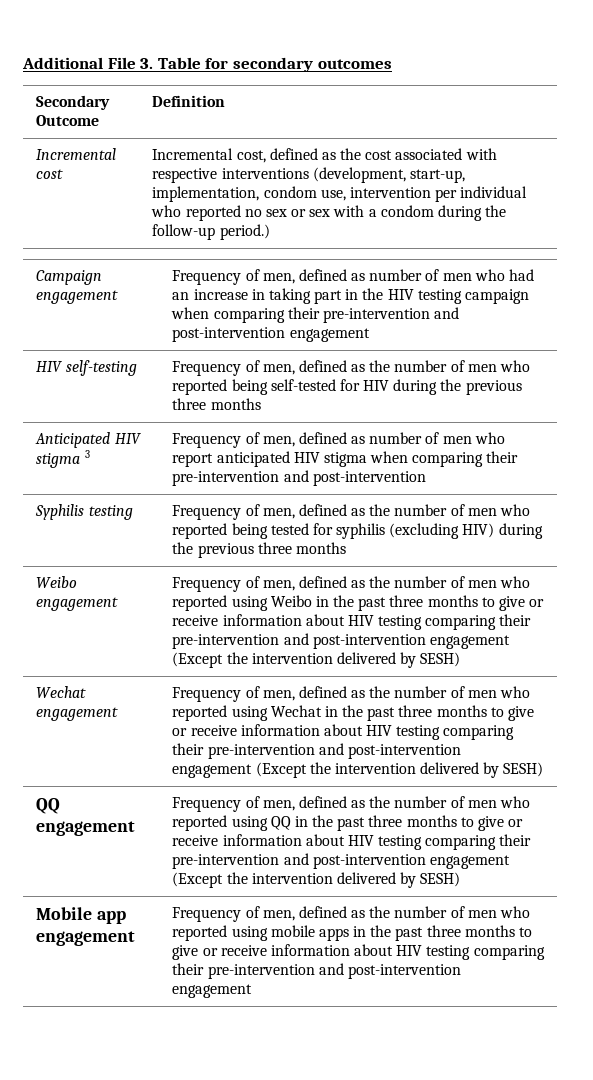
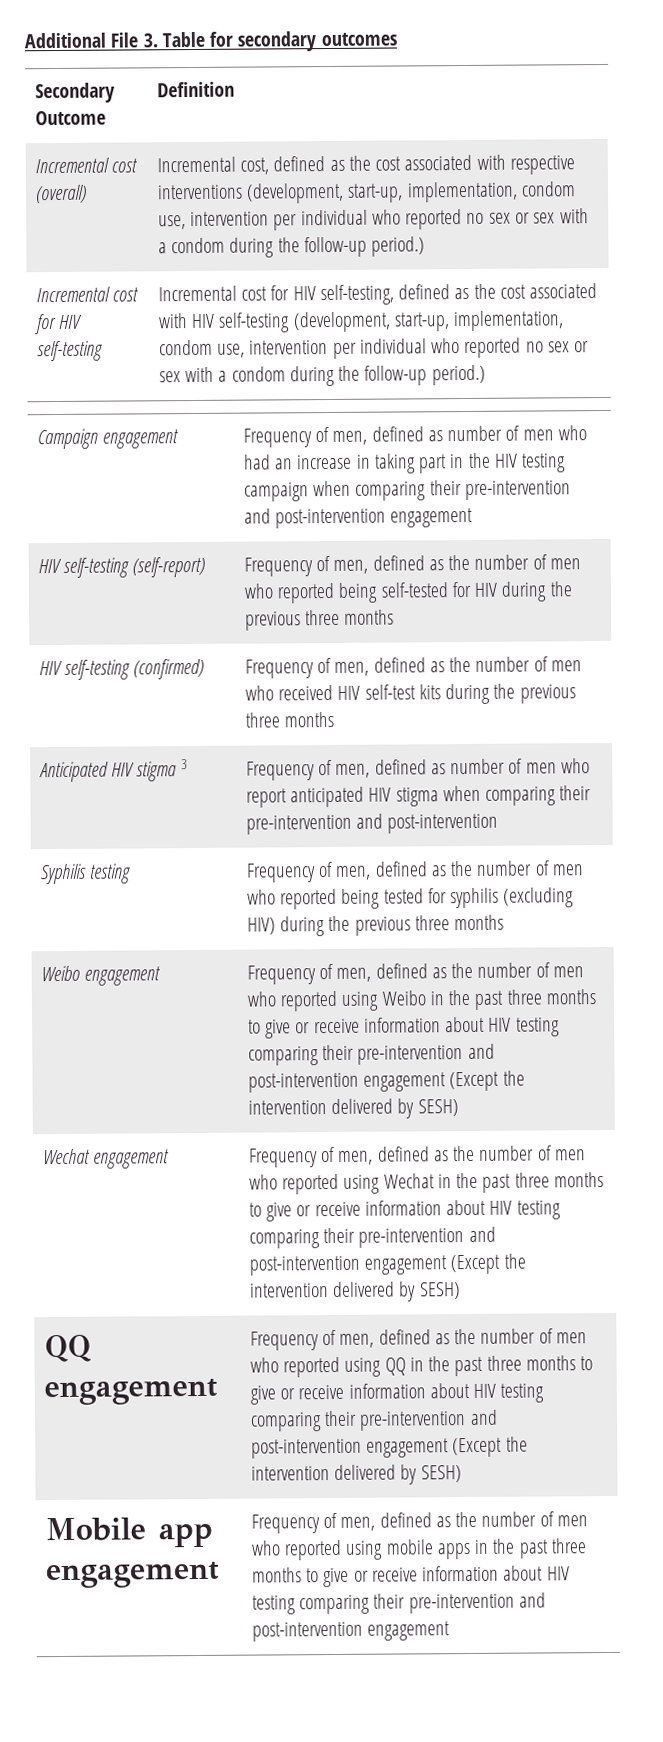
- Incremental cost | Incremental cost, defined as the cost associated with respective interventions (development, start-up, implementation, condom use, intervention per individual who reported no sex or sex with a condom during the follow-up period.)
+ Incremental cost (overall) | Incremental cost, defined as the cost associated with respective interventions (development, start-up, implementation, condom use, intervention per individual who reported no sex or sex with a condom during the follow-up period.)
+ Incremental cost for HIV self-testing | Incremental cost for HIV self-testing, defined as the cost associated with HIV self-testing (development, start-up, implementation, condom use, intervention per individual who reported no sex or sex with a condom during the follow-up period.)
- HIV self-testing | Frequency of men, defined as the number of men who reported being self-tested for HIV during the previous three months
+ HIV self-testing (self-report) | Frequency of men, defined as the number of men who reported being self-tested for HIV during the previous three months
+ HIV self-testing (confirmed) | Frequency of men, defined as the number of men who received HIV self-test kits during the previous three months

